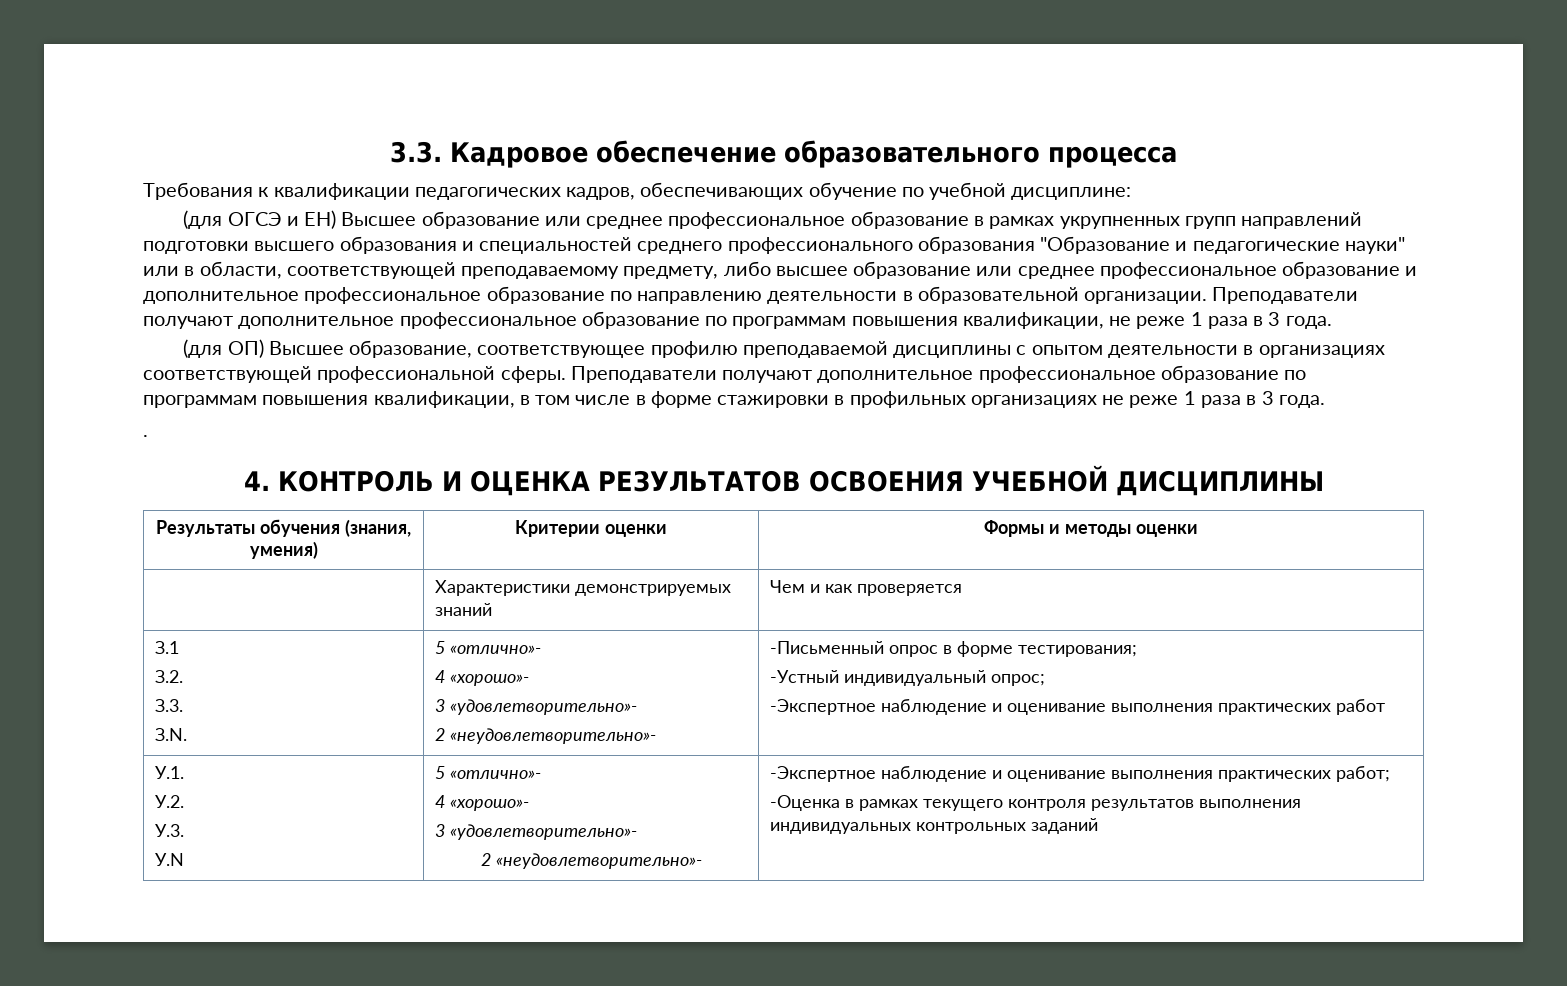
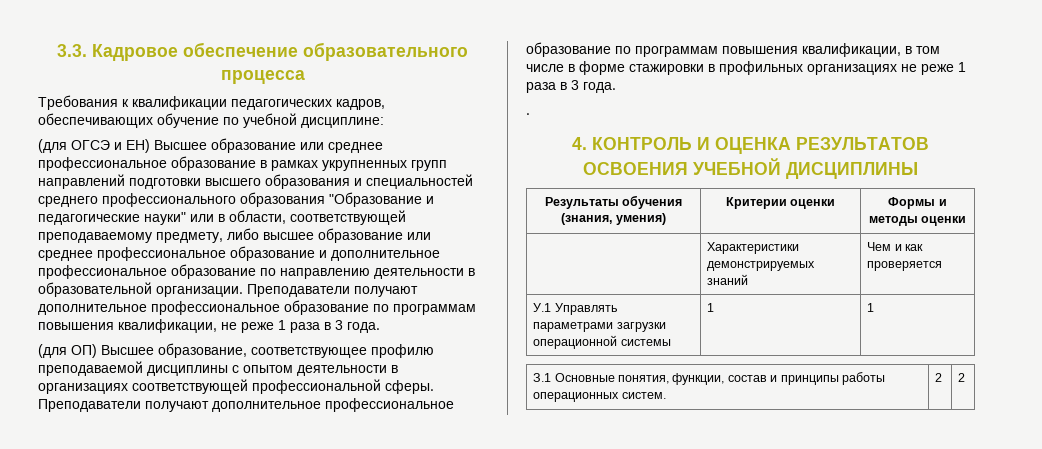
- З.1
- З.2.
- З.3.
- З.N. | 5 «отлично»-
- 4 «хорошо»-
- 3 «удовлетворительно»-
- 2 «неудовлетворительно»- | -Письменный опрос в форме тестирования;
- -Устный индивидуальный опрос;
- -Экспертное наблюдение и оценивание выполнения практических работ
- У.1.
- У.2.
- У.3.
- У.N | 5 «отлично»-
- 4 «хорошо»-
- 3 «удовлетворительно»-
- 2 «неудовлетворительно»- | -Экспертное наблюдение и оценивание выполнения практических работ;
- -Оценка в рамках текущего контроля результатов выполнения индивидуальных контрольных заданий
+ У.1 Управлять параметрами загрузки операционной системы | 1 | 1
+ З.1 Основные понятия, функции, состав и принципы работы операционных систем. | 2 | 2

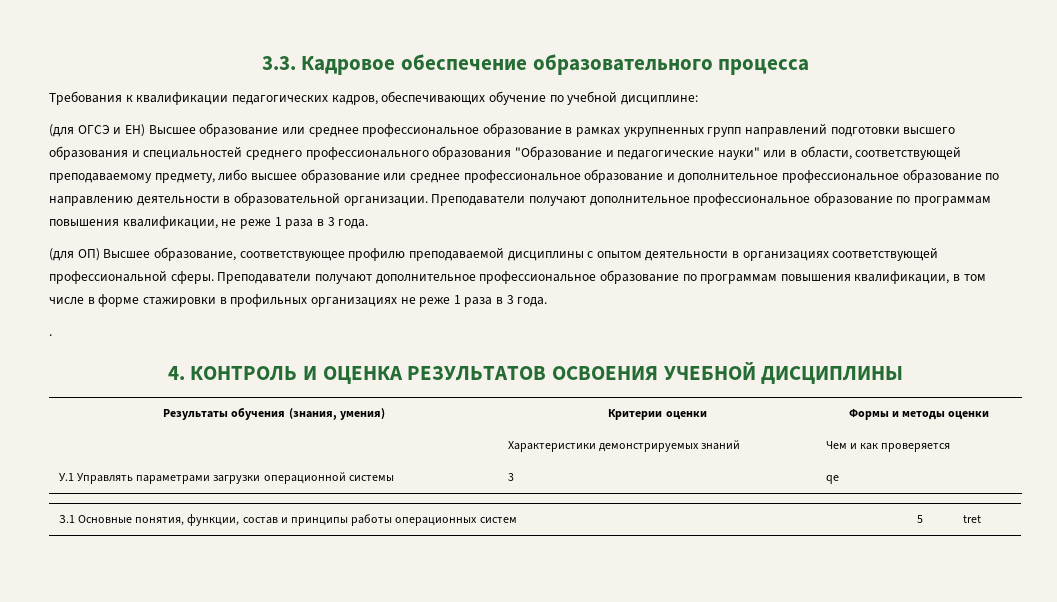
- У.1 Управлять параметрами загрузки операционной системы | 1 | 1
+ У.1 Управлять параметрами загрузки операционной системы | 3 | qe
- З.1 Основные понятия, функции, состав и принципы работы операционных систем. | 2 | 2
+ З.1 Основные понятия, функции, состав и принципы работы операционных систем | 5 | tret

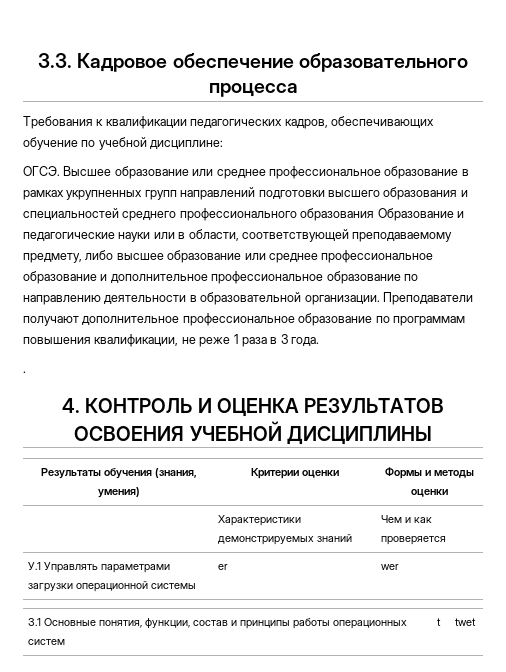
- (для ОГСЭ и ЕН) Высшее образование или среднее профессиональное образование в рамках укрупненных групп направлений подготовки высшего образования и специальностей среднего профессионального образования "Образование и педагогические науки" или в области, соответствующей преподаваемому предмету, либо высшее образование или среднее профессиональное образование и дополнительное профессиональное образование по направлению деятельности в образовательной организации.
+ ОГСЭ. Высшее образование или среднее профессиональное образование в рамках укрупненных групп направлений подготовки высшего образования и специальностей среднего профессионального образования Образование и педагогические науки или в области, соответствующей преподаваемому предмету, либо высшее образование или среднее профессиональное образование и дополнительное профессиональное образование по направлению деятельности в образовательной организации.
- (для ОП) Высшее образование, соответствующее профилю преподаваемой дисциплины с опытом деятельности в организациях соответствующей профессиональной сферы. Преподаватели получают дополнительное профессиональное образование по программам повышения квалификации, в том числе в форме стажировки в профильных организациях не реже 1 раза в 3 года.
- У.1 Управлять параметрами загрузки операционной системы | 3 | qe
+ У.1 Управлять параметрами загрузки операционной системы | er | wer
- З.1 Основные понятия, функции, состав и принципы работы операционных систем | 5 | tret
+ З.1 Основные понятия, функции, состав и принципы работы операционных систем | t | twet

